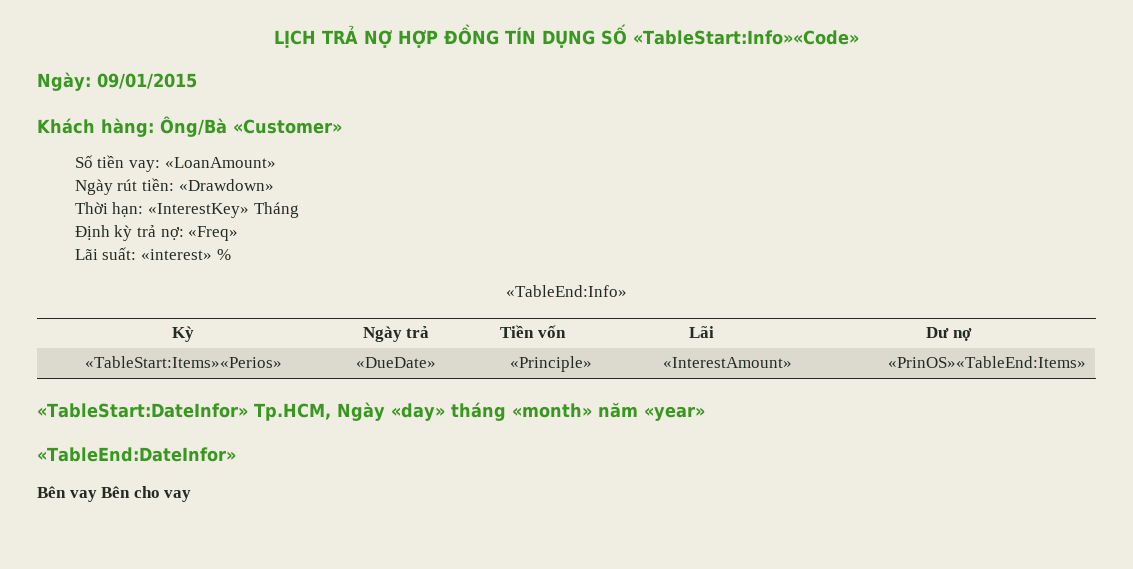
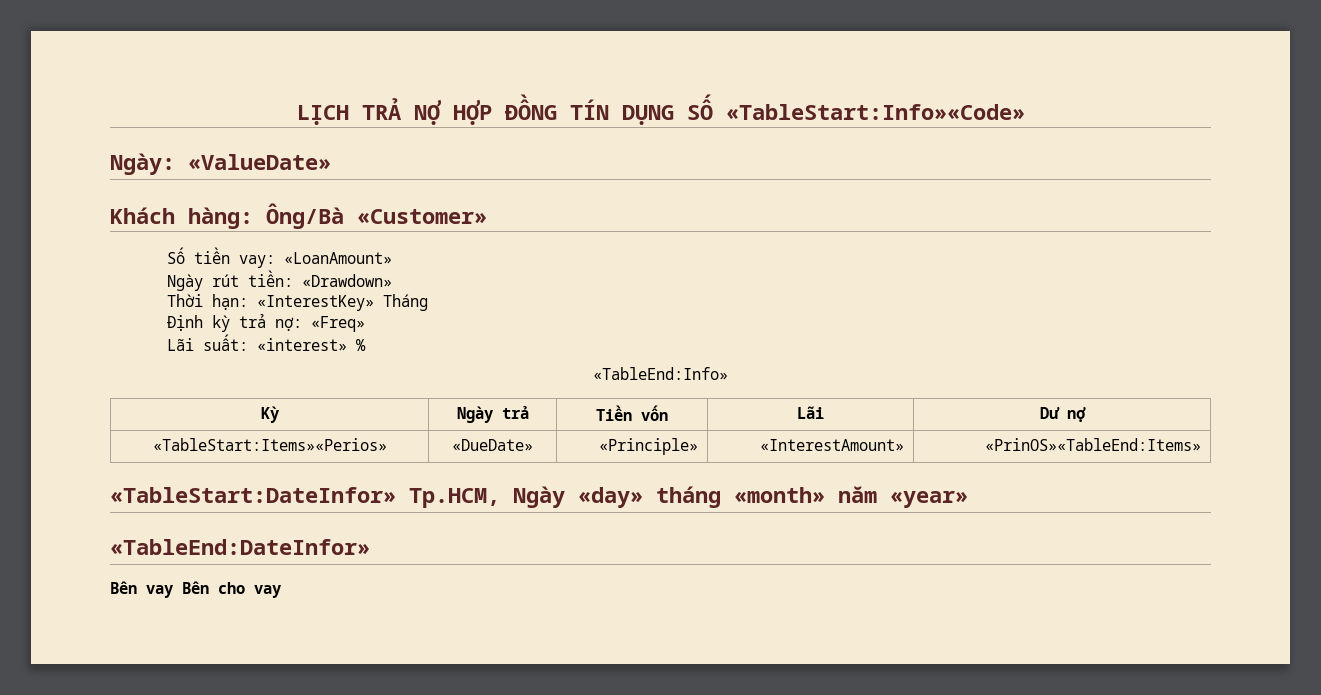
- Ngày: 09/01/2015
+ Ngày: «ValueDate»

